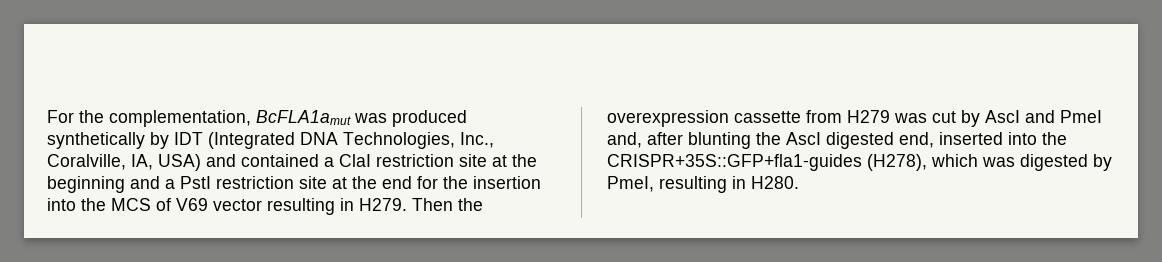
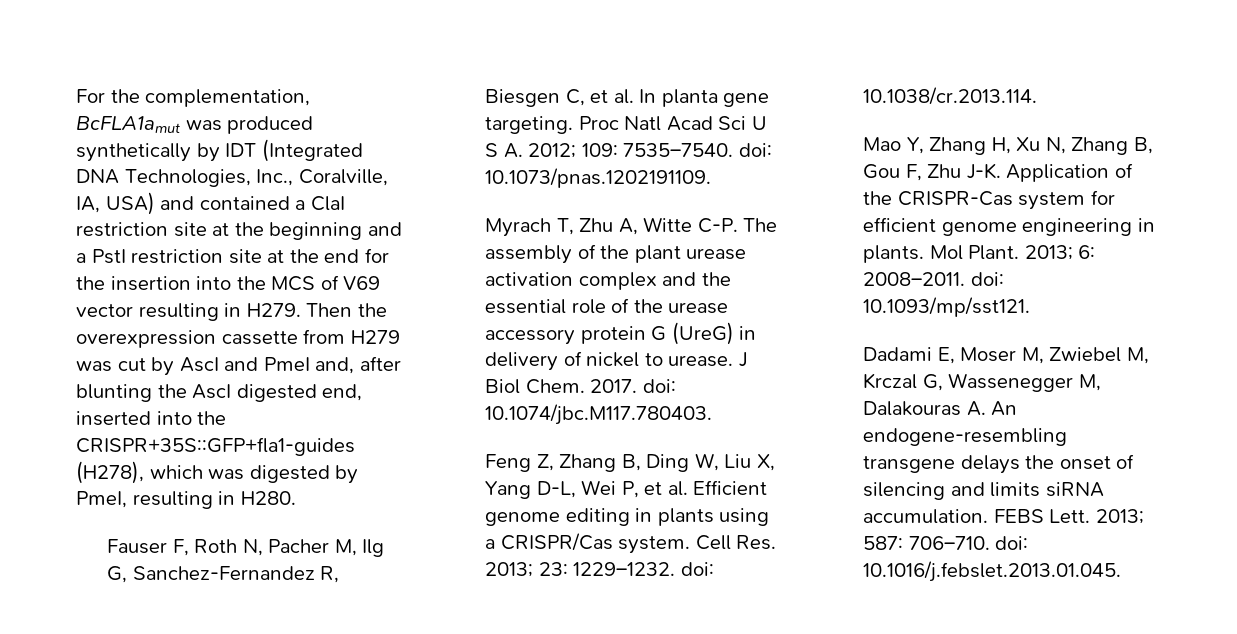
+ Fauser F, Roth N, Pacher M, Ilg G, Sanchez-Fernandez R, Biesgen C, et al. In planta gene targeting. Proc Natl Acad Sci U S A. 2012; 109: 7535–7540. doi: 10.1073/pnas.1202191109.
+ Myrach T, Zhu A, Witte C-P. The assembly of the plant urease activation complex and the essential role of the urease accessory protein G (UreG) in delivery of nickel to urease. J Biol Chem. 2017. doi: 10.1074/jbc.M117.780403.
+ Feng Z, Zhang B, Ding W, Liu X, Yang D-L, Wei P, et al. Efficient genome editing in plants using a CRISPR/Cas system. Cell Res. 2013; 23: 1229–1232. doi: 10.1038/cr.2013.114.
+ Mao Y, Zhang H, Xu N, Zhang B, Gou F, Zhu J-K. Application of the CRISPR-Cas system for efficient genome engineering in plants. Mol Plant. 2013; 6: 2008–2011. doi: 10.1093/mp/sst121.
+ Dadami E, Moser M, Zwiebel M, Krczal G, Wassenegger M, Dalakouras A. An endogene-resembling transgene delays the onset of silencing and limits siRNA accumulation. FEBS Lett. 2013; 587: 706–710. doi: 10.1016/j.febslet.2013.01.045.

